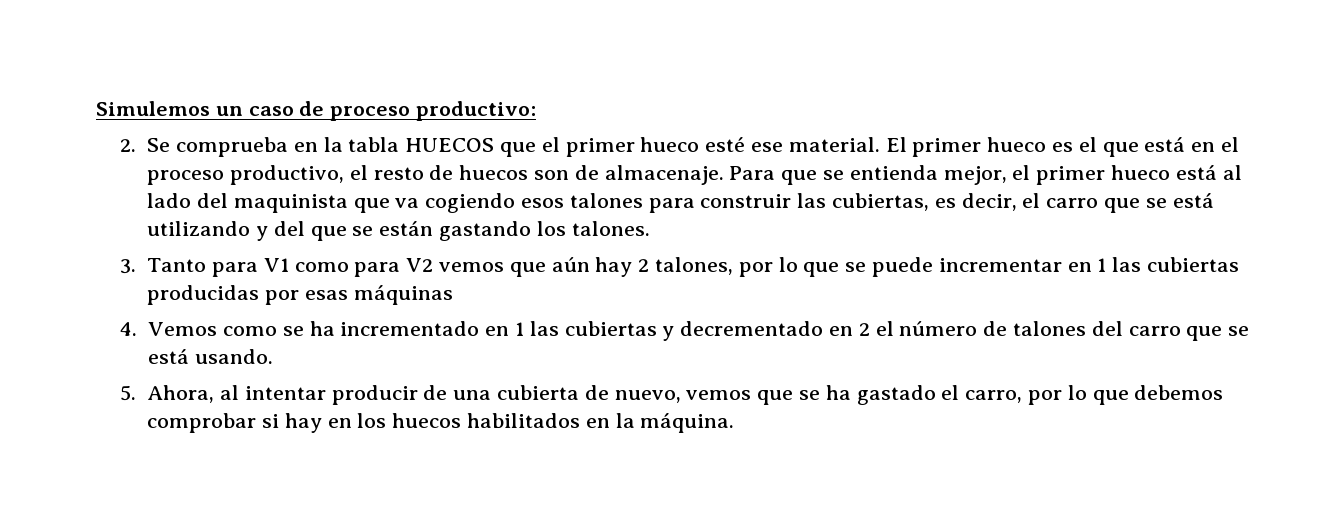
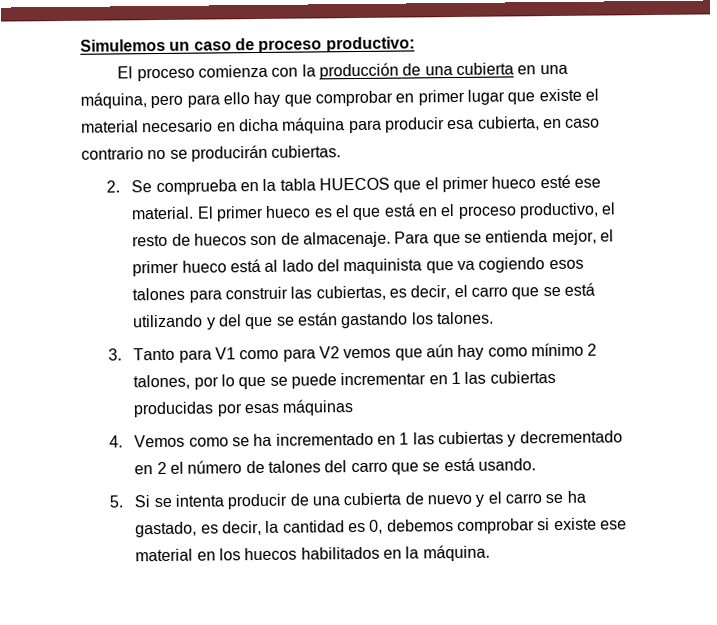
+ El proceso comienza con la producción de una cubierta en una máquina, pero para ello hay que comprobar en primer lugar que existe el material necesario en dicha máquina para producir esa cubierta, en caso contrario no se producirán cubiertas.
- 3. Tanto para V1 como para V2 vemos que aún hay 2 talones, por lo que se puede incrementar en 1 las cubiertas producidas por esas máquinas
+ 3. Tanto para V1 como para V2 vemos que aún hay como mínimo 2 talones, por lo que se puede incrementar en 1 las cubiertas producidas por esas máquinas
- 5. Ahora, al intentar producir de una cubierta de nuevo, vemos que se ha gastado el carro, por lo que debemos comprobar si hay en los huecos habilitados en la máquina.
+ 5. Si se intenta producir de una cubierta de nuevo y el carro se ha gastado, es decir, la cantidad es 0, debemos comprobar si existe ese material en los huecos habilitados en la máquina.

